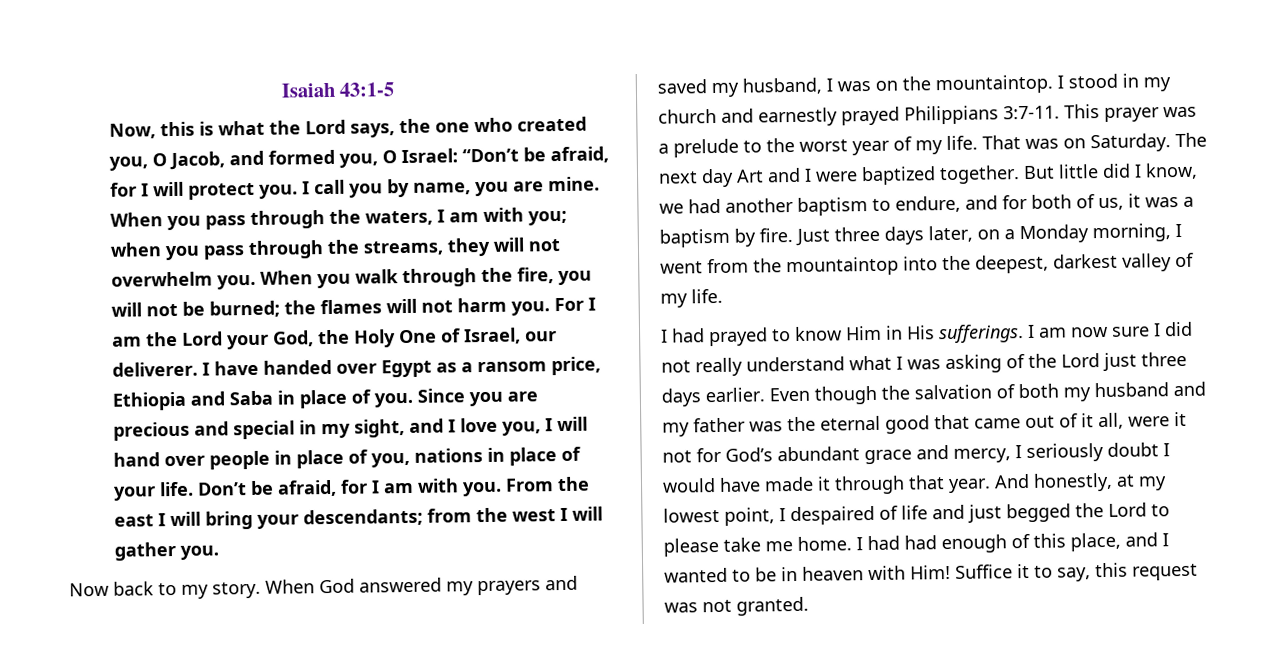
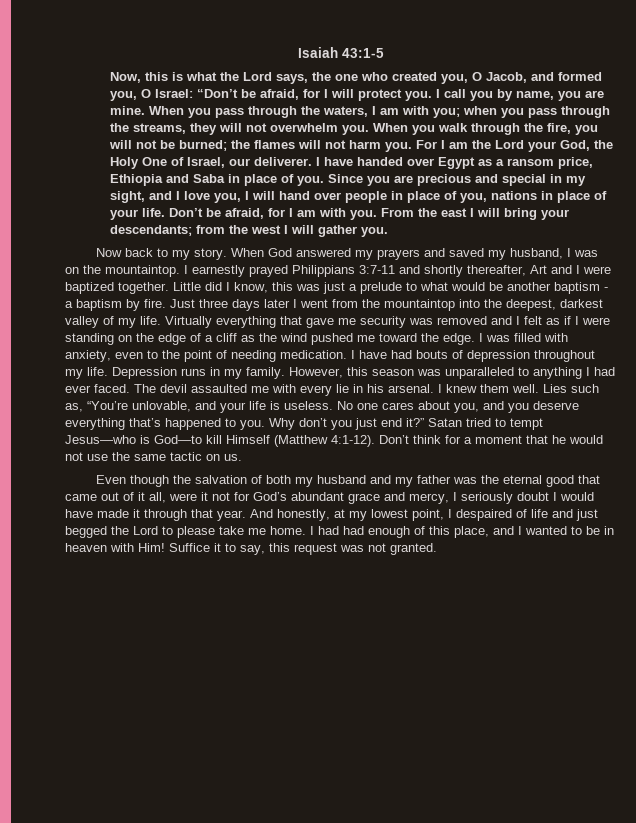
- I stood in my church and earnestly prayed Philippians 3:7-11. This prayer was a prelude to the worst year of my life. That was on Saturday. The next day Art and I were baptized together.
+ I earnestly prayed Philippians 3:7-11 and shortly thereafter, Art and I were baptized together.
- But little did I know, we had another baptism to endure, and for both of us, it was a baptism by fire.
+ Little did I know, this was just a prelude to what would be another baptism - a baptism by fire.
- Just three days later, on a Monday morning, I went from the mountaintop into the deepest, darkest valley of my life.
- I had prayed to know Him in His sufferings. I am now sure I did not really understand what I was asking of the Lord just three days earlier. Even though the salvation of both my husband and my father was the eternal good that came out of it all, were it not for God’s abundant grace and mercy, I seriously doubt I would have made it through that year.
+ Just three days later I went from the mountaintop into the deepest, darkest valley of my life. Virtually everything that gave me security was removed and I felt as if I were standing on the edge of a cliff as the wind pushed me toward the edge. I was filled with anxiety, even to the point of needing medication. I have had bouts of depression throughout my life. Depression runs in my family. However, this season was unparalleled to anything I had ever faced. The devil assaulted me with every lie in his arsenal. I knew them well. Lies such as, “You’re unlovable, and your life is useless. No one cares about you, and you deserve everything that’s happened to you. Why don’t you just end it?” Satan tried to tempt Jesus—who is God—to kill Himself (Matthew 4:1-12). Don’t think for a moment that he would not use the same tactic on us.
+ Even though the salvation of both my husband and my father was the eternal good that came out of it all, were it not for God’s abundant grace and mercy, I seriously doubt I would have made it through that year.

